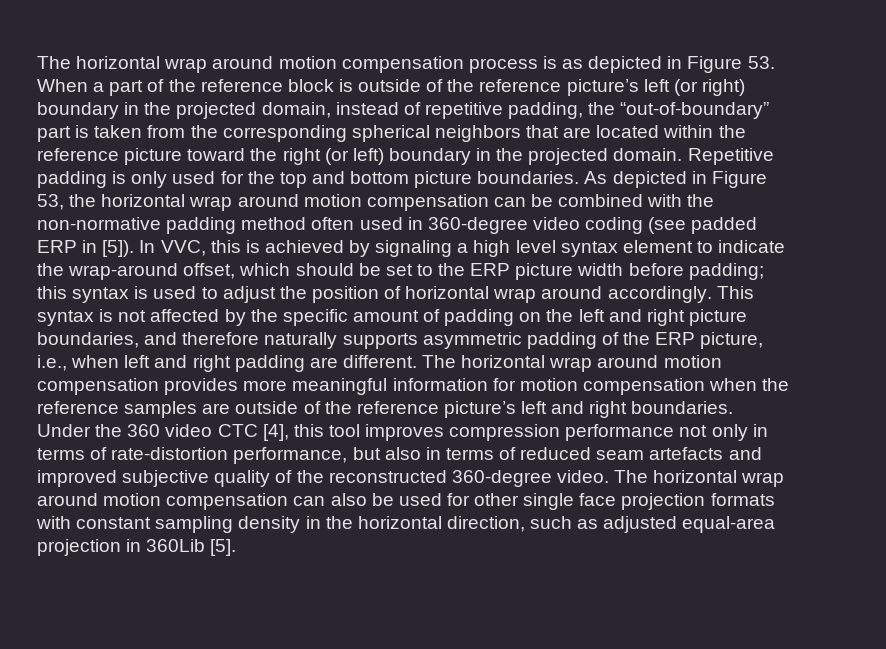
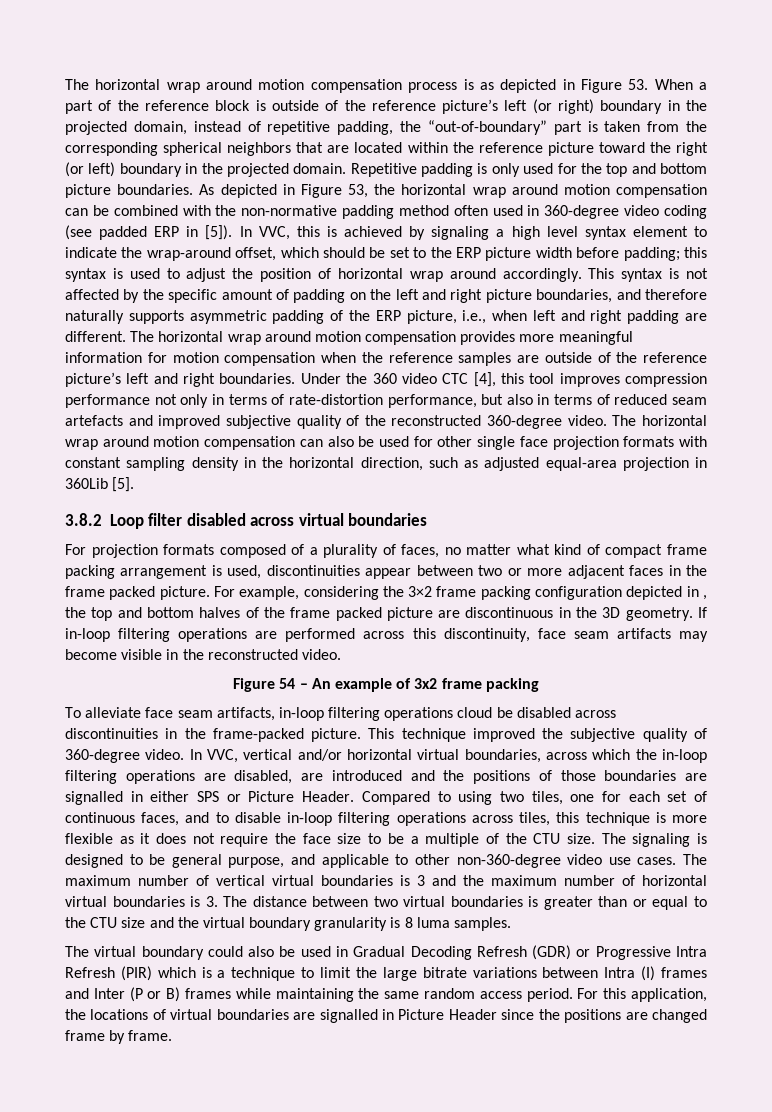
+ 3.8.2 Loop filter disabled across virtual boundaries
+ For projection formats composed of a plurality of faces, no matter what kind of compact frame packing arrangement is used, discontinuities appear between two or more adjacent faces in the frame packed picture. For example, considering the 3×2 frame packing configuration depicted in , the top and bottom halves of the frame packed picture are discontinuous in the 3D geometry. If in-loop filtering operations are performed across this discontinuity, face seam artifacts may become visible in the reconstructed video.
+ Figure 54 – An example of 3x2 frame packing
+ To alleviate face seam artifacts, in-loop filtering operations cloud be disabled across discontinuities in the frame-packed picture. This technique improved the subjective quality of 360-degree video. In VVC, vertical and/or horizontal virtual boundaries, across which the in-loop filtering operations are disabled, are introduced and the positions of those boundaries are signalled in either SPS or Picture Header. Compared to using two tiles, one for each set of continuous faces, and to disable in-loop filtering operations across tiles, this technique is more flexible as it does not require the face size to be a multiple of the CTU size. The signaling is designed to be general purpose, and applicable to other non-360-degree video use cases. The maximum number of vertical virtual boundaries is 3 and the maximum number of horizontal virtual boundaries is 3. The distance between two virtual boundaries is greater than or equal to the CTU size and the virtual boundary granularity is 8 luma samples.
+ The virtual boundary could also be used in Gradual Decoding Refresh (GDR) or Progressive Intra Refresh (PIR) which is a technique to limit the large bitrate variations between Intra (I) frames and Inter (P or B) frames while maintaining the same random access period. For this application, the locations of virtual boundaries are signalled in Picture Header since the positions are changed frame by frame.

